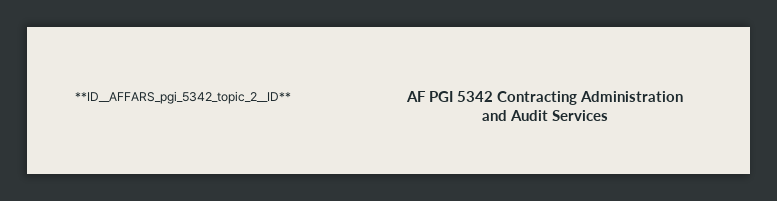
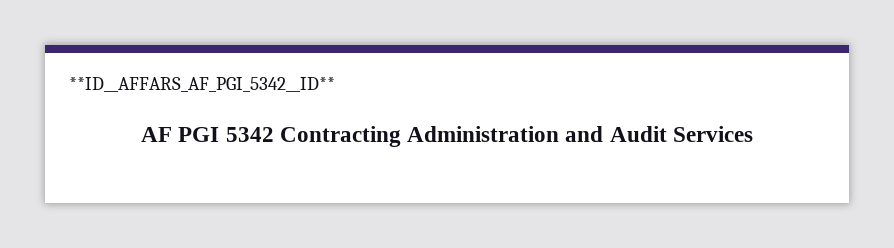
- **ID__AFFARS_pgi_5342_topic_2__ID**
+ **ID__AFFARS_AF_PGI_5342__ID**

